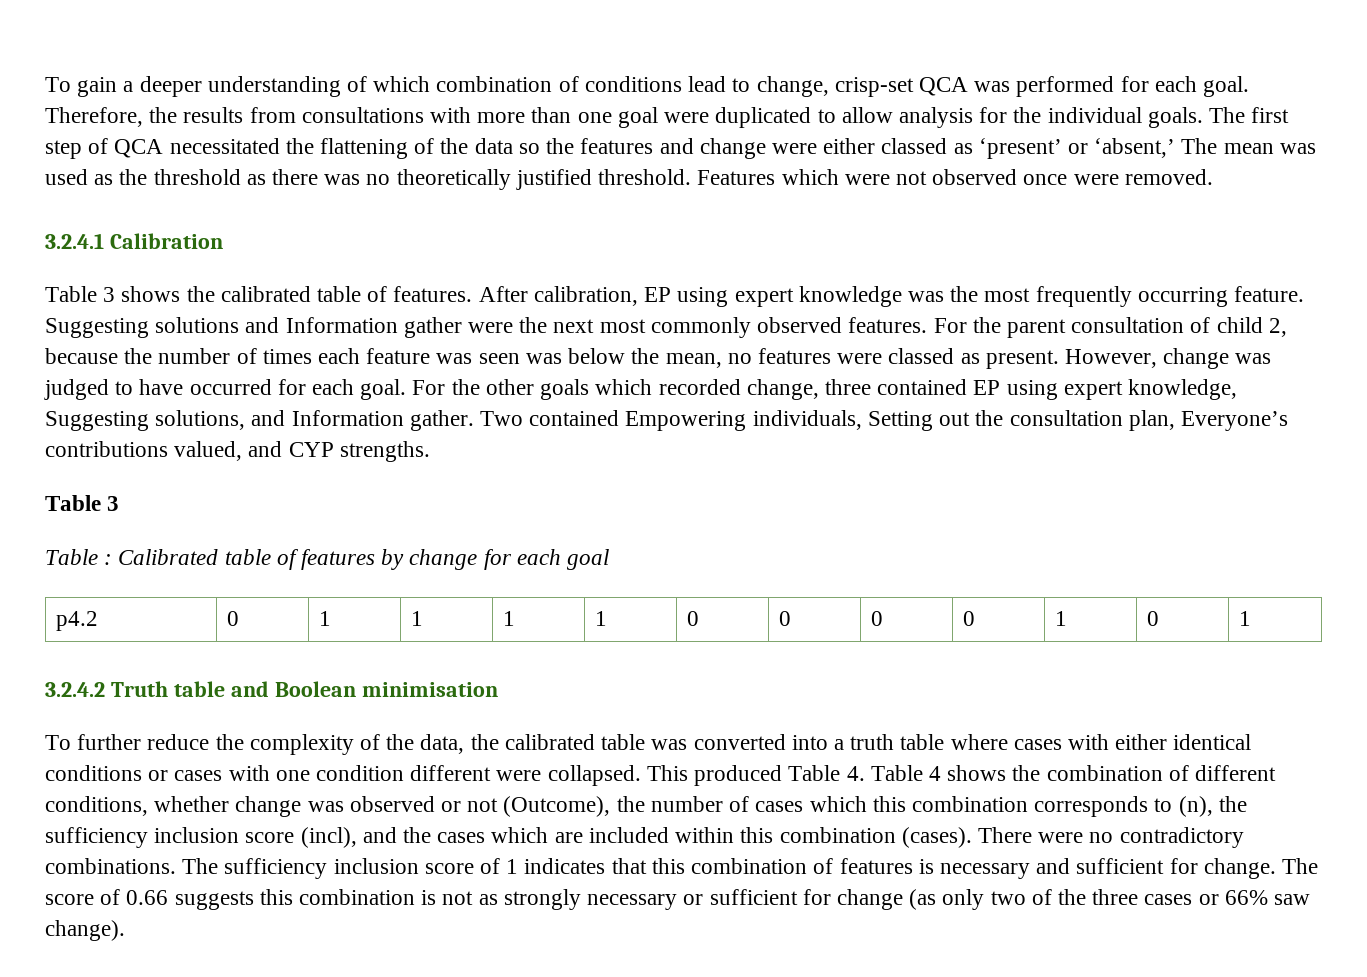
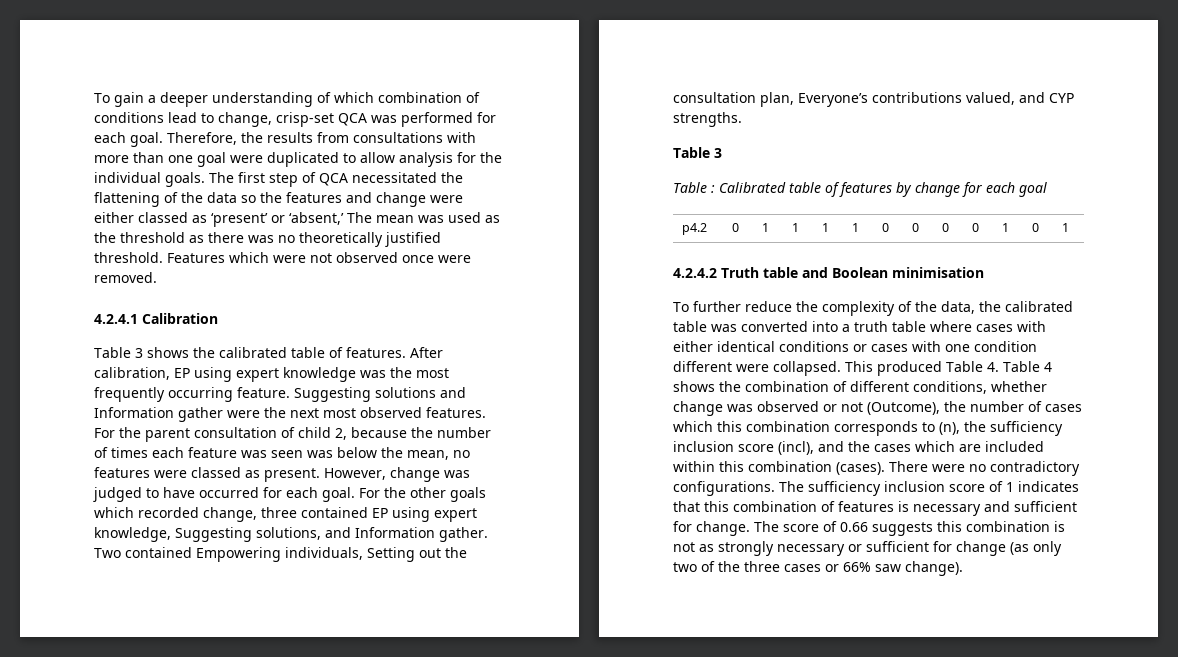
- 3.2.4.1 Calibration
+ 4.2.4.1 Calibration
- Suggesting solutions and Information gather were the next most commonly observed features.
+ Suggesting solutions and Information gather were the next most observed features.
- 3.2.4.2 Truth table and Boolean minimisation
+ 4.2.4.2 Truth table and Boolean minimisation
- There were no contradictory combinations.
+ There were no contradictory configurations.

